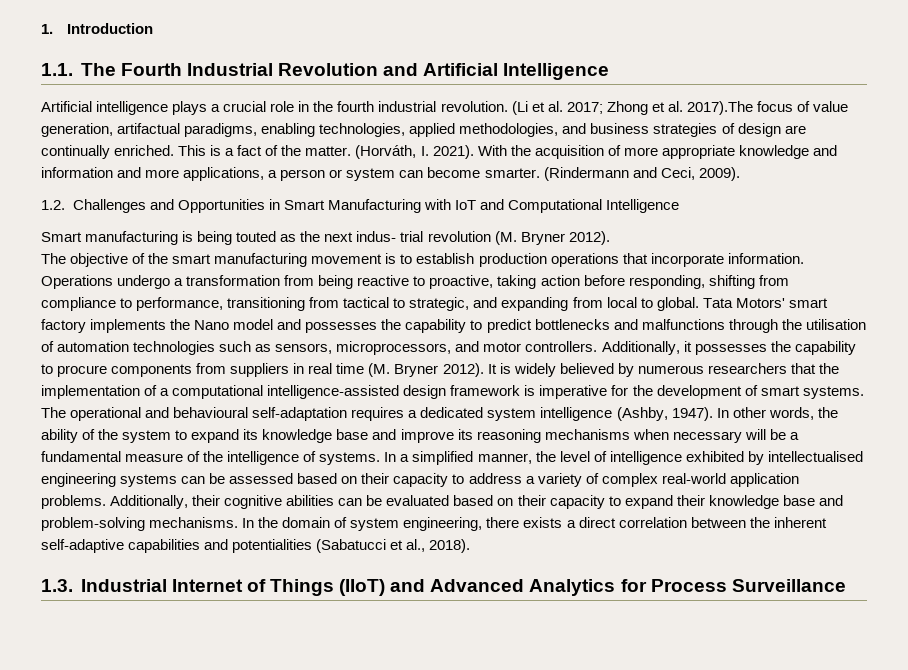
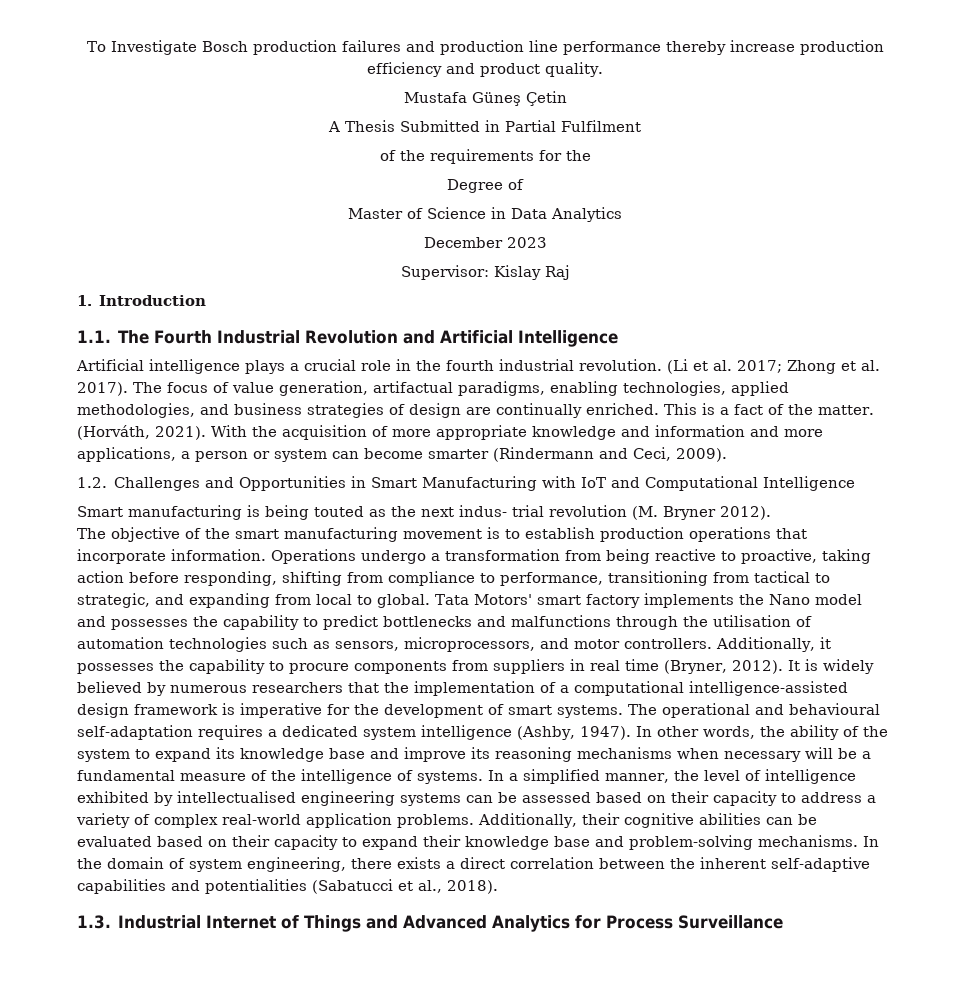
+ To Investigate Bosch production failures and production line performance thereby increase production efficiency and product quality.
+ Mustafa Güneş Çetin
+ A Thesis Submitted in Partial Fulfilment
+ of the requirements for the
+ Degree of
+ Master of Science in Data Analytics
+ December 2023
+ Supervisor: Kislay Raj
- (Li et al. 2017; Zhong et al. 2017).The focus of value generation, artifactual paradigms, enabling technologies, applied methodologies, and business strategies of design are continually enriched.
+ (Li et al. 2017; Zhong et al. 2017). The focus of value generation, artifactual paradigms, enabling technologies, applied methodologies, and business strategies of design are continually enriched.
- (Horváth, I. 2021).
+ (Horváth, 2021).
- With the acquisition of more appropriate knowledge and information and more applications, a person or system can become smarter. (Rindermann and Ceci, 2009).
+ With the acquisition of more appropriate knowledge and information and more applications, a person or system can become smarter (Rindermann and Ceci, 2009).
- Additionally, it possesses the capability to procure components from suppliers in real time (M. Bryner 2012).
+ Additionally, it possesses the capability to procure components from suppliers in real time (Bryner, 2012).
- 1.3. Industrial Internet of Things (IIoT) and Advanced Analytics for Process Surveillance
+ 1.3. Industrial Internet of Things and Advanced Analytics for Process Surveillance

